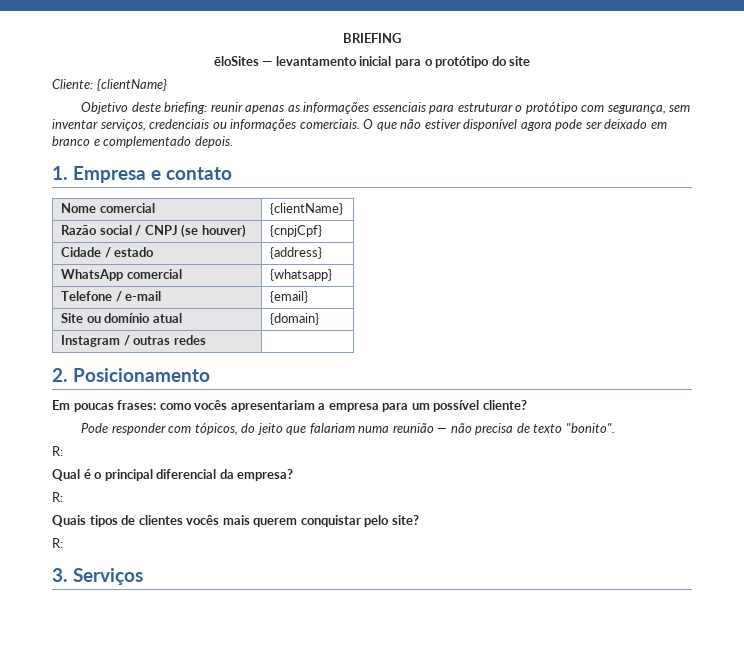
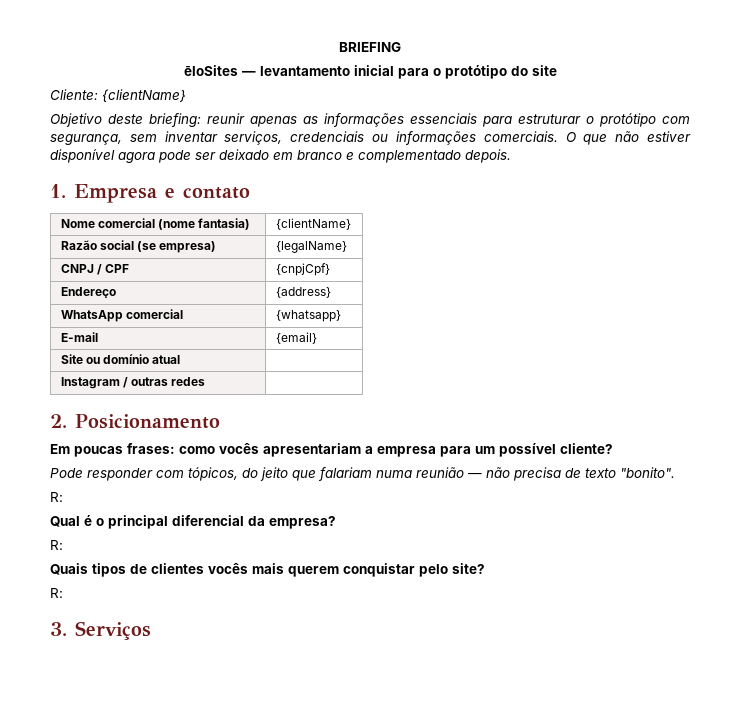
- Nome comercial | {clientName}
+ Nome comercial (nome fantasia) | {clientName}
- Razão social / CNPJ (se houver) | {cnpjCpf}
- Cidade / estado | {address}
+ Razão social (se empresa) | {legalName}
+ CNPJ / CPF | {cnpjCpf}
+ Endereço | {address}
- Telefone / e-mail | {email}
+ E-mail | {email}
- Site ou domínio atual | {domain}
+ Site ou domínio atual |

